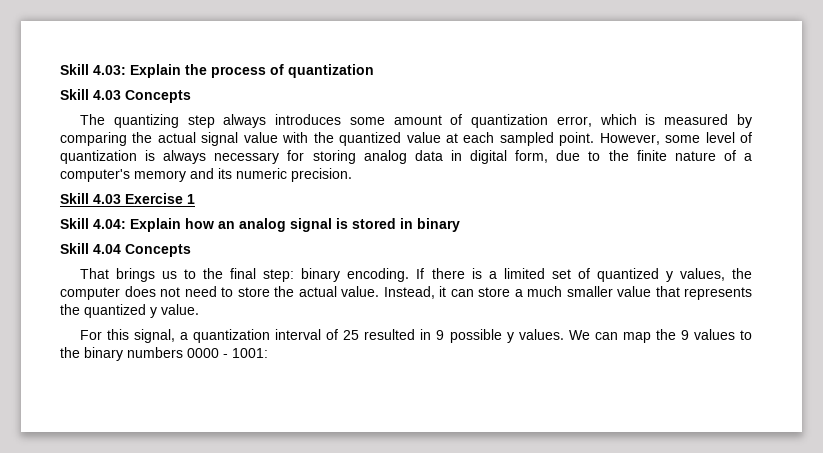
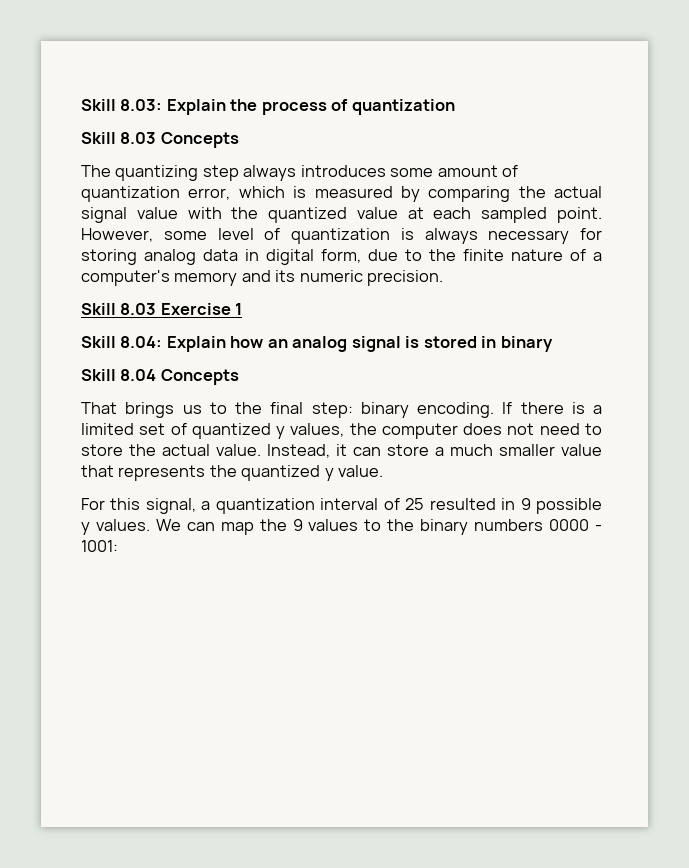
- Skill 4.03: Explain the process of quantization
+ Skill 8.03: Explain the process of quantization
- Skill 4.03 Concepts
+ Skill 8.03 Concepts
- Skill 4.03 Exercise 1
+ Skill 8.03 Exercise 1
- Skill 4.04: Explain how an analog signal is stored in binary
+ Skill 8.04: Explain how an analog signal is stored in binary
- Skill 4.04 Concepts
+ Skill 8.04 Concepts

